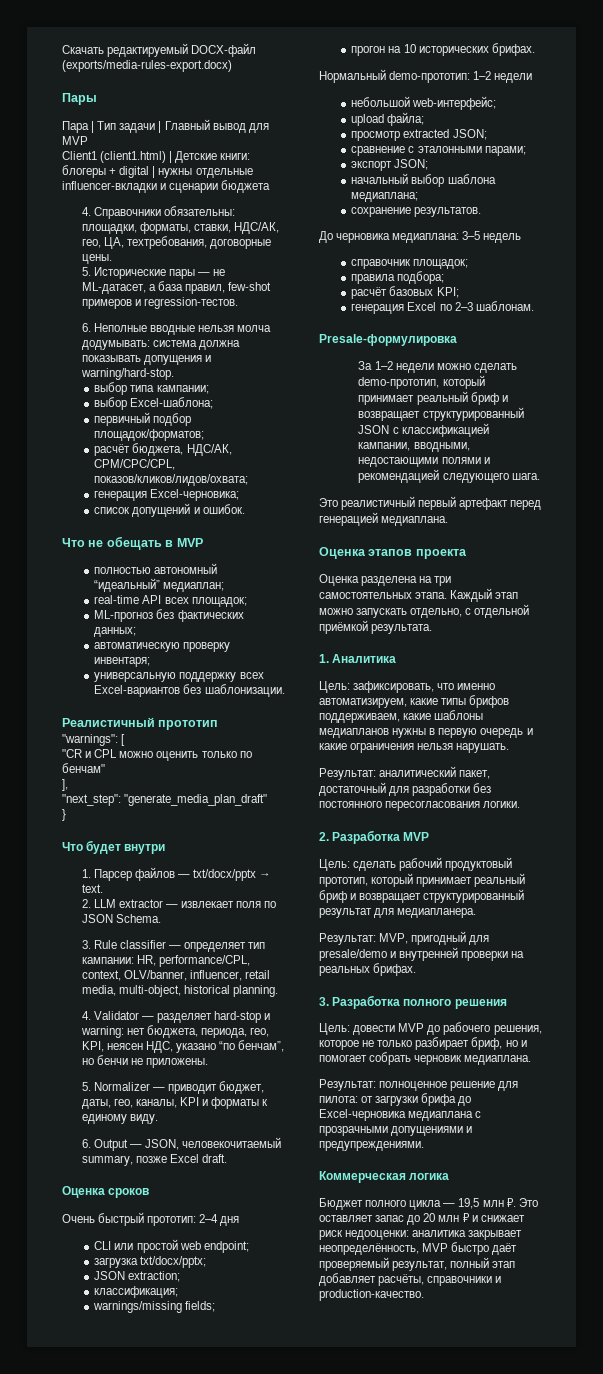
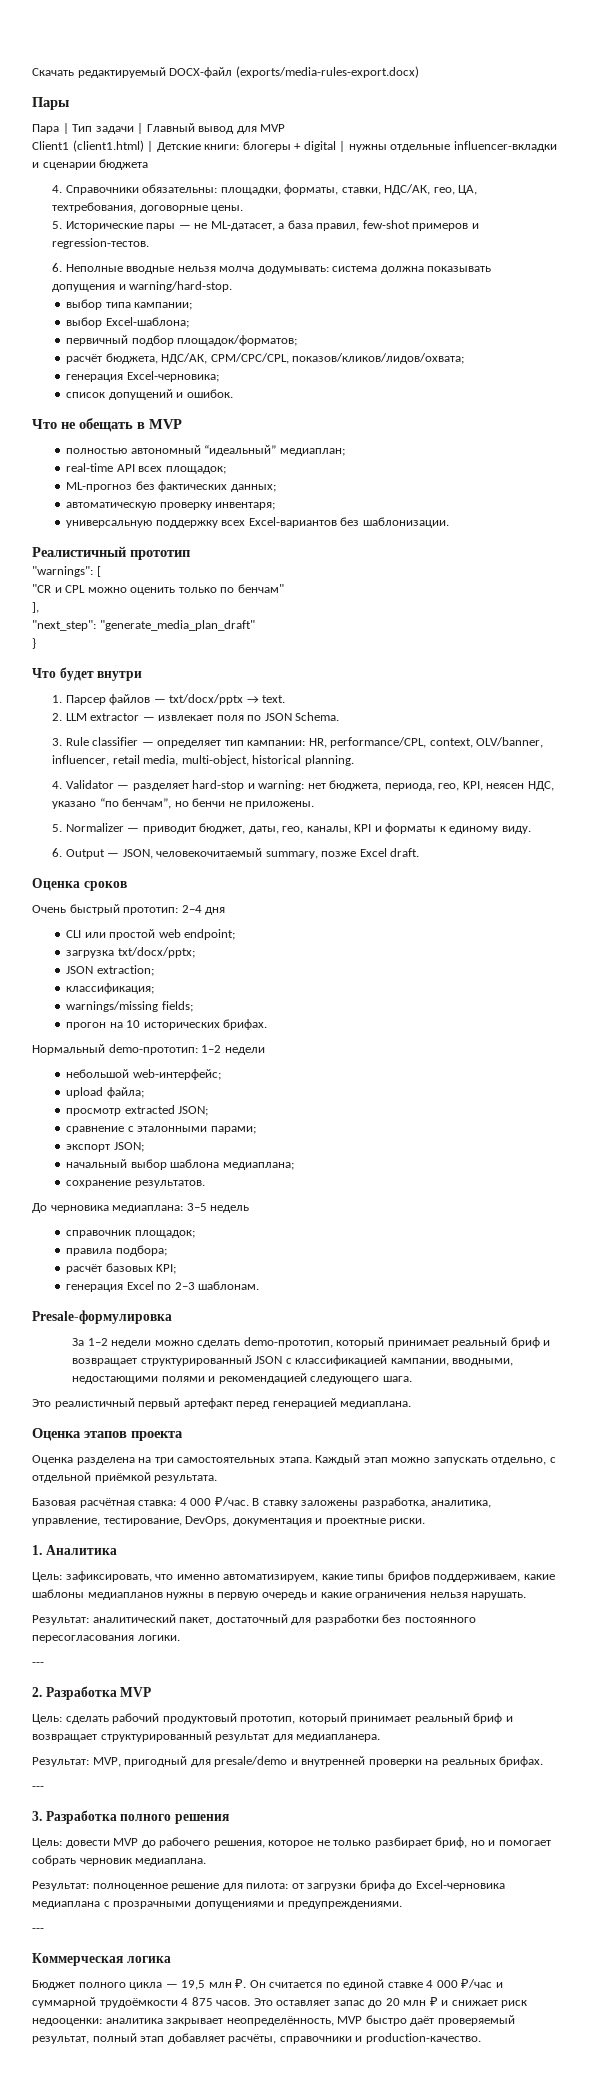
+ Базовая расчётная ставка: 4 000 ₽/час. В ставку заложены разработка, аналитика, управление, тестирование, DevOps, документация и проектные риски.
  Результат: аналитический пакет, достаточный для разработки без постоянного пересогласования логики.
+ ---
  Результат: MVP, пригодный для presale/demo и внутренней проверки на реальных брифах.
+ ---
  Результат: полноценное решение для пилота: от загрузки брифа до Excel-черновика медиаплана с прозрачными допущениями и предупреждениями.
+ ---
+ Он считается по единой ставке 4 000 ₽/час и суммарной трудоёмкости 4 875 часов.

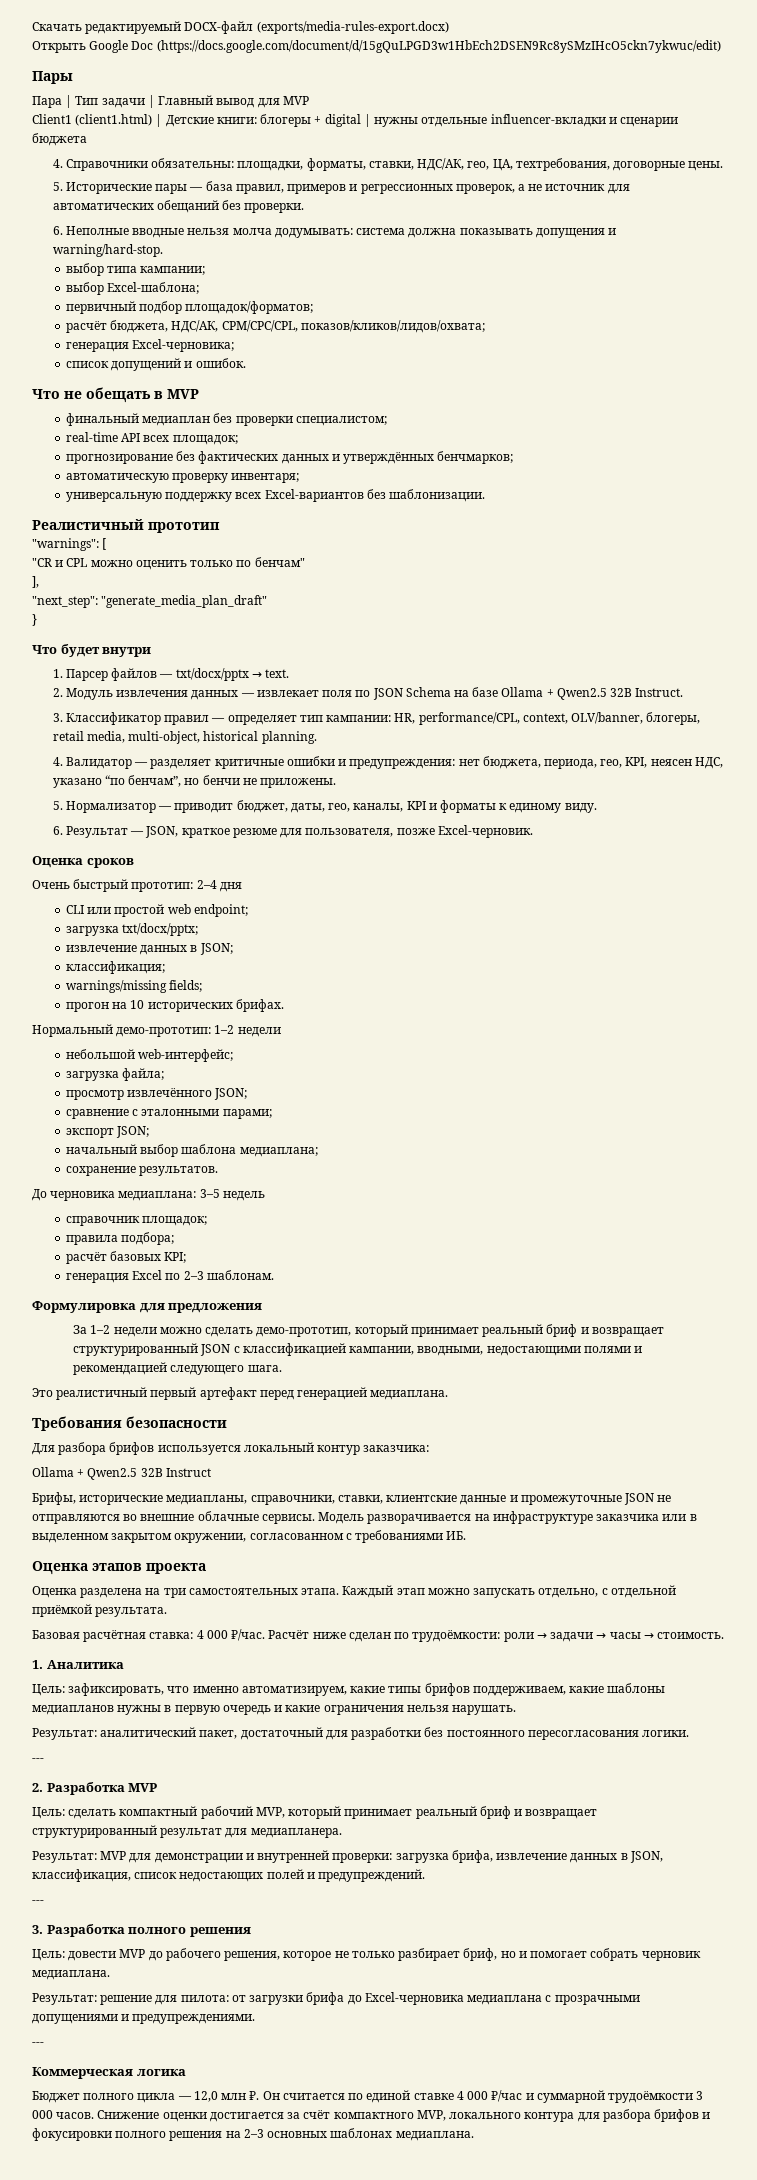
+ Открыть Google Doc (https://docs.google.com/document/d/15gQuLPGD3w1HbEch2DSEN9Rc8ySMzIHcO5ckn7ykwuc/edit)
- 5. Исторические пары — не ML-датасет, а база правил, few-shot примеров и regression-тестов.
+ 5. Исторические пары — база правил, примеров и регрессионных проверок, а не источник для автоматических обещаний без проверки.
- полностью автономный “идеальный” медиаплан;
+ финальный медиаплан без проверки специалистом;
- ML-прогноз без фактических данных;
+ прогнозирование без фактических данных и утверждённых бенчмарков;
- 2. LLM extractor — извлекает поля по JSON Schema.
- 3. Rule classifier — определяет тип кампании: HR, performance/CPL, context, OLV/banner, influencer, retail media, multi-object, historical planning.
+ 2. Модуль извлечения данных — извлекает поля по JSON Schema на базе Ollama + Qwen2.5 32B Instruct.
+ 3. Классификатор правил — определяет тип кампании: HR, performance/CPL, context, OLV/banner, блогеры, retail media, multi-object, historical planning.
- 4. Validator — разделяет hard-stop и warning: нет бюджета, периода, гео, KPI, неясен НДС, указано “по бенчам”, но бенчи не приложены.
+ 4. Валидатор — разделяет критичные ошибки и предупреждения: нет бюджета, периода, гео, KPI, неясен НДС, указано “по бенчам”, но бенчи не приложены.
- 5. Normalizer — приводит бюджет, даты, гео, каналы, KPI и форматы к единому виду.
+ 5. Нормализатор — приводит бюджет, даты, гео, каналы, KPI и форматы к единому виду.
- 6. Output — JSON, человекочитаемый summary, позже Excel draft.
+ 6. Результат — JSON, краткое резюме для пользователя, позже Excel-черновик.
- JSON extraction;
+ извлечение данных в JSON;
- Нормальный demo-прототип: 1–2 недели
+ Нормальный демо-прототип: 1–2 недели
- upload файла;
+ загрузка файла;
- просмотр extracted JSON;
+ просмотр извлечённого JSON;
- Presale-формулировка
+ Формулировка для предложения
- За 1–2 недели можно сделать demo-прототип, который принимает реальный бриф и возвращает структурированный JSON с классификацией кампании, вводными, недостающими полями и рекомендацией следующего шага.
+ За 1–2 недели можно сделать демо-прототип, который принимает реальный бриф и возвращает структурированный JSON с классификацией кампании, вводными, недостающими полями и рекомендацией следующего шага.
+ Требования безопасности
+ Для разбора брифов используется локальный контур заказчика:
+ Ollama + Qwen2.5 32B Instruct
+ Брифы, исторические медиапланы, справочники, ставки, клиентские данные и промежуточные JSON не отправляются во внешние облачные сервисы. Модель разворачивается на инфраструктуре заказчика или в выделенном закрытом окружении, согласованном с требованиями ИБ.
- В ставку заложены разработка, аналитика, управление, тестирование, DevOps, документация и проектные риски.
+ Расчёт ниже сделан по трудоёмкости: роли → задачи → часы → стоимость.
- Цель: сделать рабочий продуктовый прототип, который принимает реальный бриф и возвращает структурированный результат для медиапланера.
+ Цель: сделать компактный рабочий MVP, который принимает реальный бриф и возвращает структурированный результат для медиапланера.
- Результат: MVP, пригодный для presale/demo и внутренней проверки на реальных брифах.
+ Результат: MVP для демонстрации и внутренней проверки: загрузка брифа, извлечение данных в JSON, классификация, список недостающих полей и предупреждений.
- Результат: полноценное решение для пилота: от загрузки брифа до Excel-черновика медиаплана с прозрачными допущениями и предупреждениями.
+ Результат: решение для пилота: от загрузки брифа до Excel-черновика медиаплана с прозрачными допущениями и предупреждениями.
- Бюджет полного цикла — 19,5 млн ₽.
+ Бюджет полного цикла — 12,0 млн ₽.
- Он считается по единой ставке 4 000 ₽/час и суммарной трудоёмкости 4 875 часов. Это оставляет запас до 20 млн ₽ и снижает риск недооценки: аналитика закрывает неопределённость, MVP быстро даёт проверяемый результат, полный этап добавляет расчёты, справочники и production-качество.
+ Он считается по единой ставке 4 000 ₽/час и суммарной трудоёмкости 3 000 часов. Снижение оценки достигается за счёт компактного MVP, локального контура для разбора брифов и фокусировки полного решения на 2–3 основных шаблонах медиаплана.

